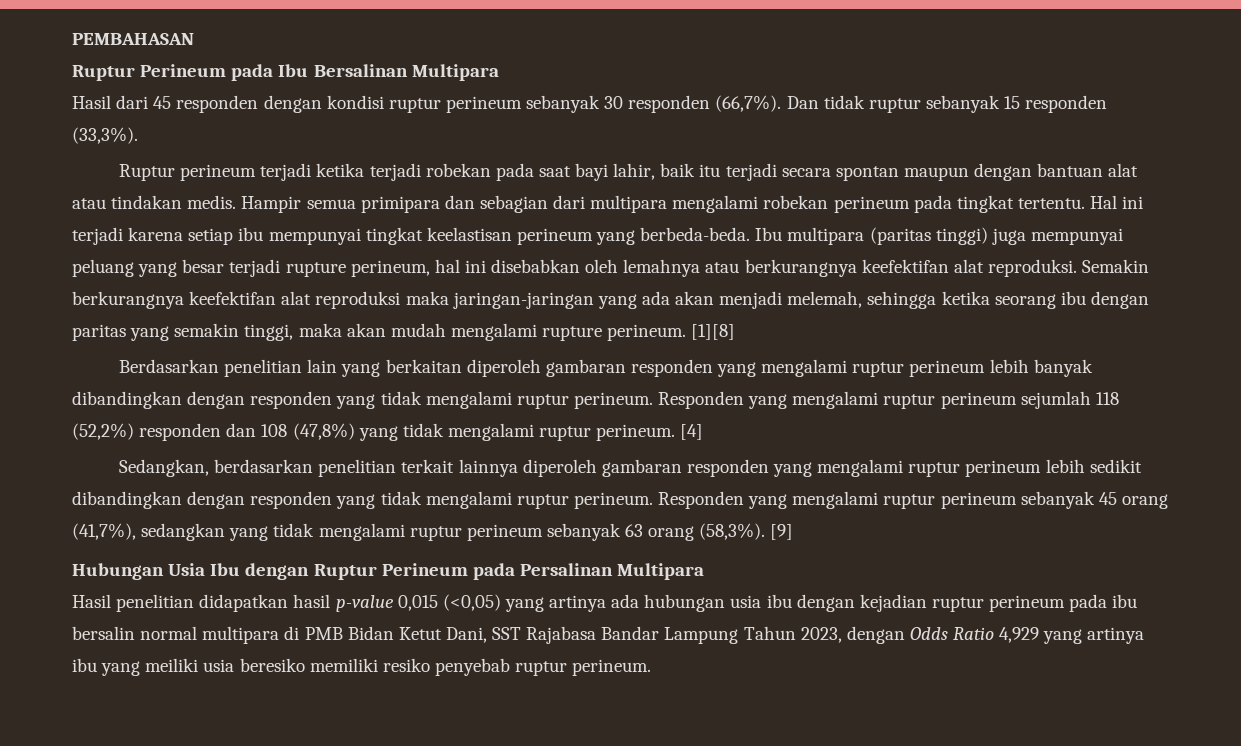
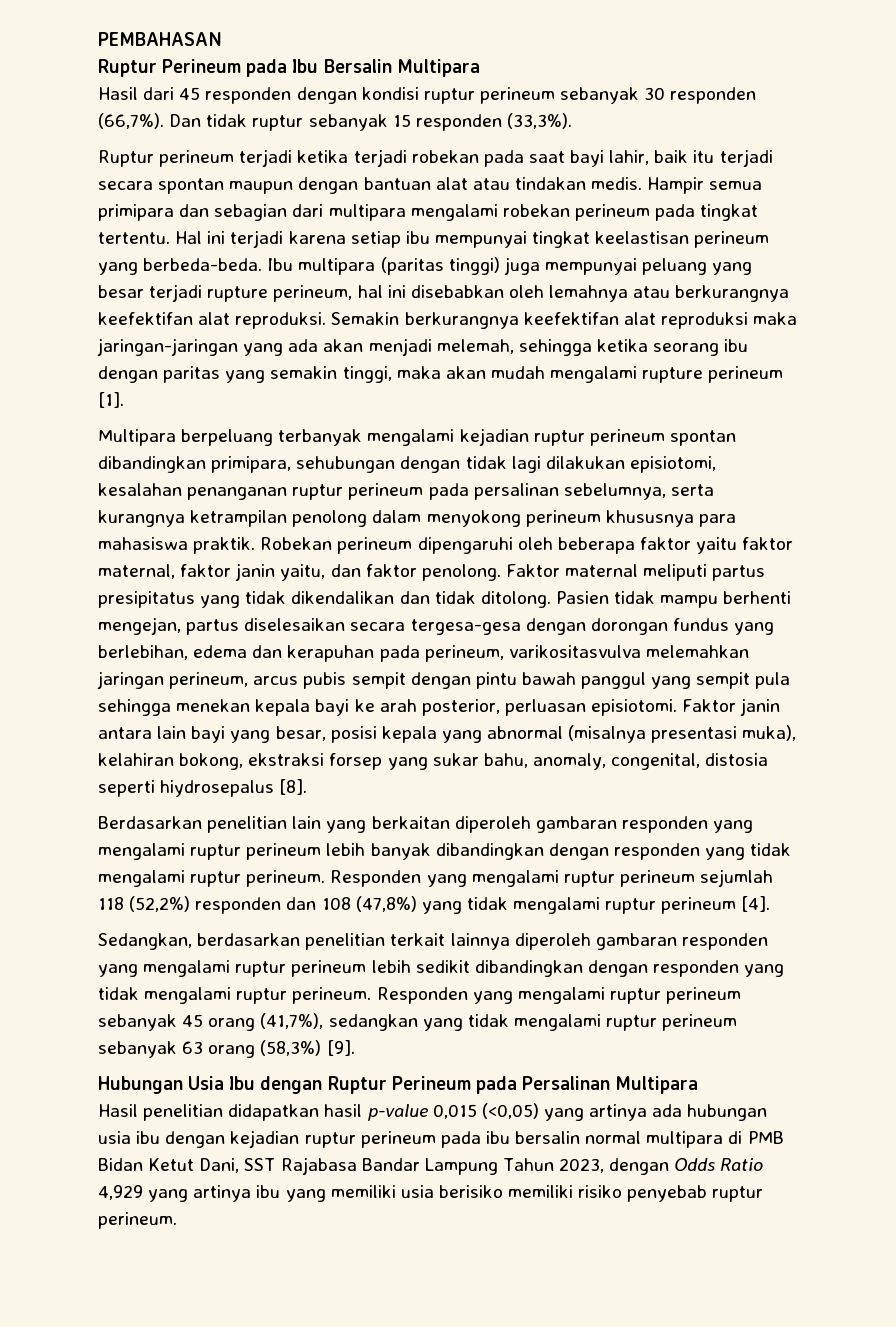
- Ruptur Perineum pada Ibu Bersalinan Multipara
+ Ruptur Perineum pada Ibu Bersalin Multipara
- Semakin berkurangnya keefektifan alat reproduksi maka jaringan-jaringan yang ada akan menjadi melemah, sehingga ketika seorang ibu dengan paritas yang semakin tinggi, maka akan mudah mengalami rupture perineum. [1][8]
+ Semakin berkurangnya keefektifan alat reproduksi maka jaringan-jaringan yang ada akan menjadi melemah, sehingga ketika seorang ibu dengan paritas yang semakin tinggi, maka akan mudah mengalami rupture perineum [1].
+ Multipara berpeluang terbanyak mengalami kejadian ruptur perineum spontan dibandingkan primipara, sehubungan dengan tidak lagi dilakukan episiotomi, kesalahan penanganan ruptur perineum pada persalinan sebelumnya, serta kurangnya ketrampilan penolong dalam menyokong perineum khususnya para mahasiswa praktik. Robekan perineum dipengaruhi oleh beberapa faktor yaitu faktor maternal, faktor janin yaitu, dan faktor penolong. Faktor maternal meliputi partus presipitatus yang tidak dikendalikan dan tidak ditolong. Pasien tidak mampu berhenti mengejan, partus diselesaikan secara tergesa-gesa dengan dorongan fundus yang berlebihan, edema dan kerapuhan pada perineum, varikositasvulva melemahkan jaringan perineum, arcus pubis sempit dengan pintu bawah panggul yang sempit pula sehingga menekan kepala bayi ke arah posterior, perluasan episiotomi. Faktor janin antara lain bayi yang besar, posisi kepala yang abnormal (misalnya presentasi muka), kelahiran bokong, ekstraksi forsep yang sukar bahu, anomaly, congenital, distosia seperti hiydrosepalus [8].
- Responden yang mengalami ruptur perineum sejumlah 118 (52,2%) responden dan 108 (47,8%) yang tidak mengalami ruptur perineum. [4]
+ Responden yang mengalami ruptur perineum sejumlah 118 (52,2%) responden dan 108 (47,8%) yang tidak mengalami ruptur perineum [4].
- Responden yang mengalami ruptur perineum sebanyak 45 orang (41,7%), sedangkan yang tidak mengalami ruptur perineum sebanyak 63 orang (58,3%). [9]
+ Responden yang mengalami ruptur perineum sebanyak 45 orang (41,7%), sedangkan yang tidak mengalami ruptur perineum sebanyak 63 orang (58,3%) [9].
- Hasil penelitian didapatkan hasil p-value 0,015 (<0,05) yang artinya ada hubungan usia ibu dengan kejadian ruptur perineum pada ibu bersalin normal multipara di PMB Bidan Ketut Dani, SST Rajabasa Bandar Lampung Tahun 2023, dengan Odds Ratio 4,929 yang artinya ibu yang meiliki usia beresiko memiliki resiko penyebab ruptur perineum.
+ Hasil penelitian didapatkan hasil p-value 0,015 (<0,05) yang artinya ada hubungan usia ibu dengan kejadian ruptur perineum pada ibu bersalin normal multipara di PMB Bidan Ketut Dani, SST Rajabasa Bandar Lampung Tahun 2023, dengan Odds Ratio 4,929 yang artinya ibu yang memiliki usia berisiko memiliki risiko penyebab ruptur perineum.

